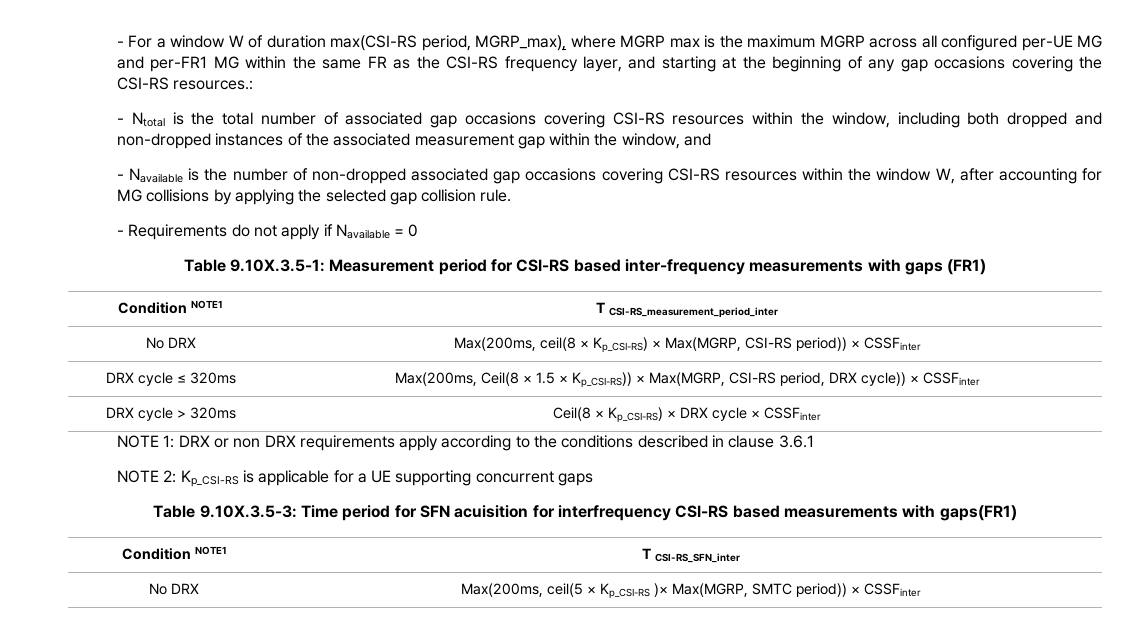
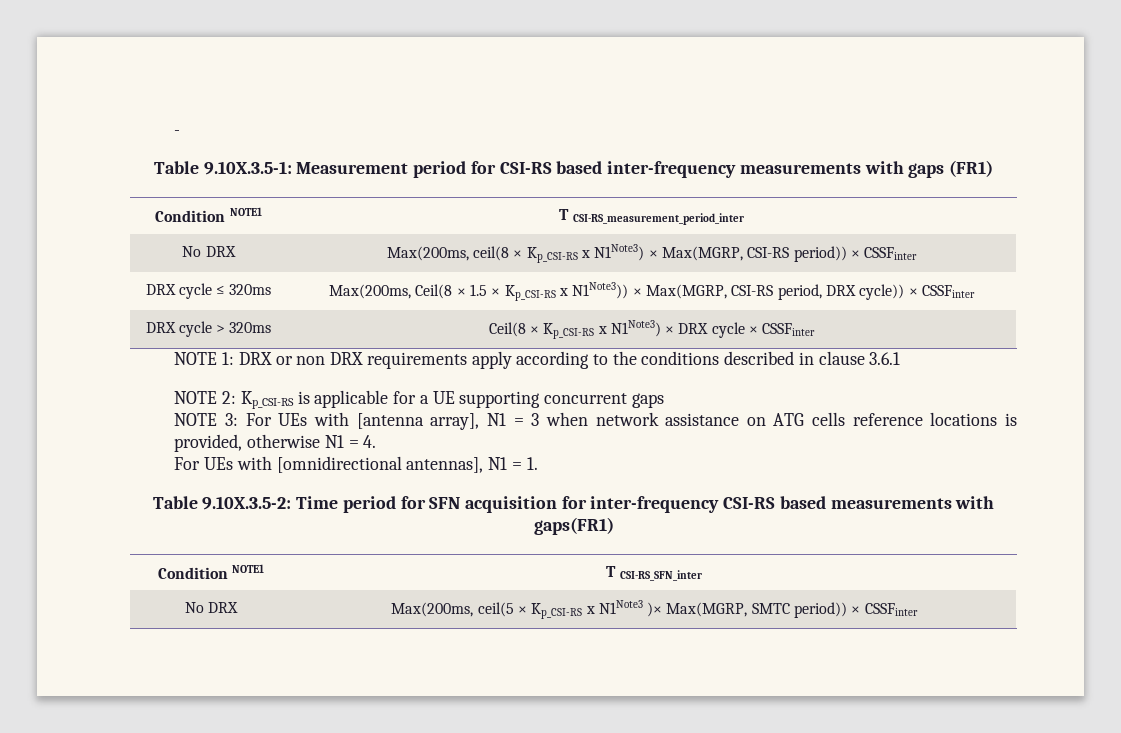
- - For a window W of duration max(CSI-RS period, MGRP_max), where MGRP max is the maximum MGRP across all configured per-UE MG and per-FR1 MG within the same FR as the CSI-RS frequency layer, and starting at the beginning of any gap occasions covering the CSI-RS resources.:
- - Ntotal is the total number of associated gap occasions covering CSI-RS resources within the window, including both dropped and non-dropped instances of the associated measurement gap within the window, and
- - Navailable is the number of non-dropped associated gap occasions covering CSI-RS resources within the window W, after accounting for MG collisions by applying the selected gap collision rule.
- - Requirements do not apply if Navailable = 0
+ -
- No DRX | Max(200ms, ceil(8 × Kp_CSI-RS) × Max(MGRP, CSI-RS period)) × CSSFinter
+ No DRX | Max(200ms, ceil(8 × Kp_CSI-RS x N1Note3) × Max(MGRP, CSI-RS period)) × CSSFinter
- DRX cycle ≤ 320ms | Max(200ms, Ceil(8 × 1.5 × Kp_CSI-RS)) × Max(MGRP, CSI-RS period, DRX cycle)) × CSSFinter
+ DRX cycle ≤ 320ms | Max(200ms, Ceil(8 × 1.5 × Kp_CSI-RS x N1Note3)) × Max(MGRP, CSI-RS period, DRX cycle)) × CSSFinter
- DRX cycle > 320ms | Ceil(8 × Kp_CSI-RS) × DRX cycle × CSSFinter
+ DRX cycle > 320ms | Ceil(8 × Kp_CSI-RS x N1Note3) × DRX cycle × CSSFinter
- Table 9.10X.3.5-3: Time period for SFN acuisition for interfrequency CSI-RS based measurements with gaps(FR1)
+ NOTE 3: For UEs with [antenna array], N1 = 3 when network assistance on ATG cells reference locations is provided, otherwise N1 = 4.
+ For UEs with [omnidirectional antennas], N1 = 1.
+ Table 9.10X.3.5-2: Time period for SFN acquisition for inter-frequency CSI-RS based measurements with gaps(FR1)
- No DRX | Max(200ms, ceil(5 × Kp_CSI-RS )× Max(MGRP, SMTC period)) × CSSFinter
+ No DRX | Max(200ms, ceil(5 × Kp_CSI-RS x N1Note3 )× Max(MGRP, SMTC period)) × CSSFinter

